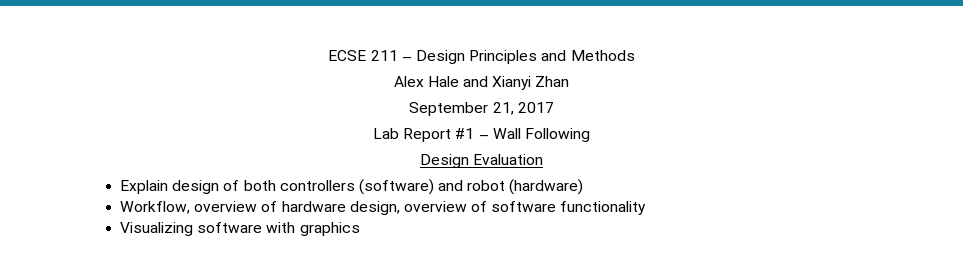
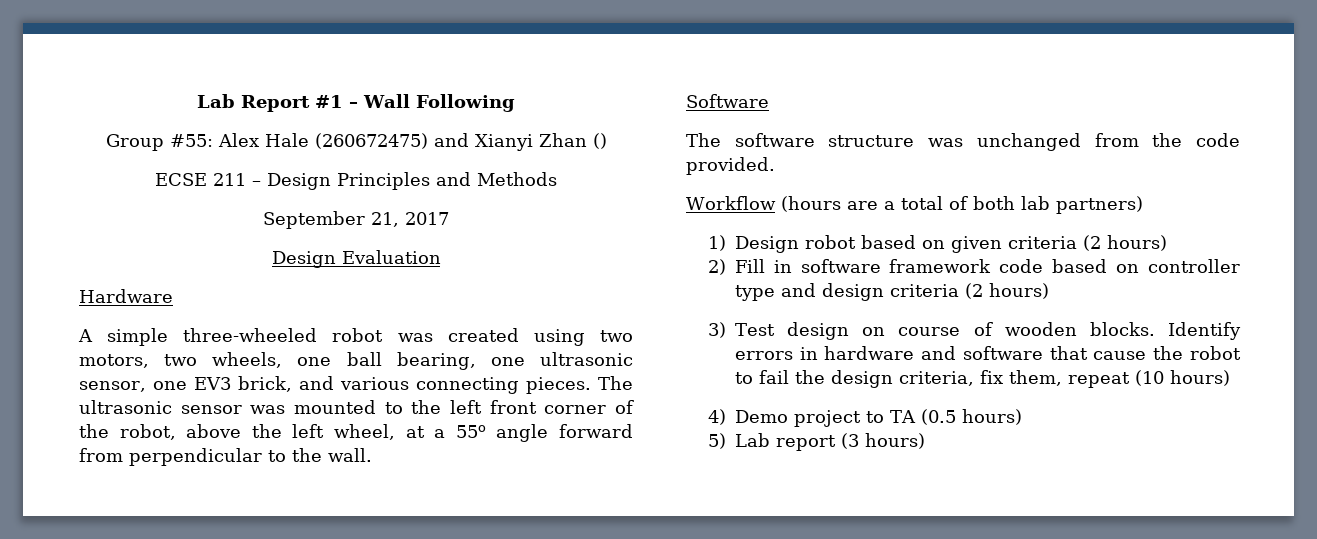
+ Lab Report #1 – Wall Following
+ Group #55: Alex Hale (260672475) and Xianyi Zhan ()
- Alex Hale and Xianyi Zhan
  September 21, 2017
- Lab Report #1 – Wall Following
  Design Evaluation
- Explain design of both controllers (software) and robot (hardware)
- Workflow, overview of hardware design, overview of software functionality
- Visualizing software with graphics
+ Hardware
+ A simple three-wheeled robot was created using two motors, two wheels, one ball bearing, one ultrasonic sensor, one EV3 brick, and various connecting pieces. The ultrasonic sensor was mounted to the left front corner of the robot, above the left wheel, at a 55o angle forward from perpendicular to the wall.
+ Software
+ The software structure was unchanged from the code provided.
+ Workflow (hours are a total of both lab partners)
+ 1) Design robot based on given criteria (2 hours)
+ 2) Fill in software framework code based on controller type and design criteria (2 hours)
+ 3) Test design on course of wooden blocks. Identify errors in hardware and software that cause the robot to fail the design criteria, fix them, repeat (10 hours)
+ 4) Demo project to TA (0.5 hours)
+ 5) Lab report (3 hours)

